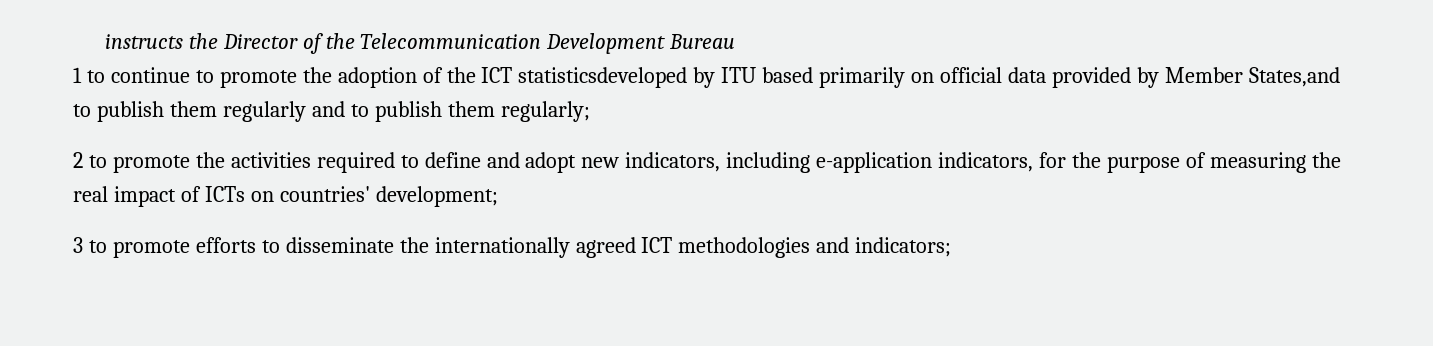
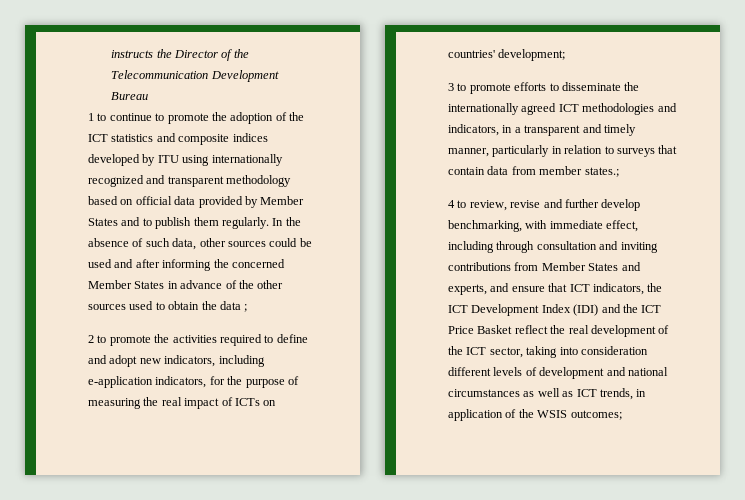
- 1 to continue to promote the adoption of the ICT statisticsdeveloped by ITU based primarily on official data provided by Member States,and to publish them regularly and to publish them regularly;
+ 1 to continue to promote the adoption of the ICT statistics and composite indices developed by ITU using internationally recognized and transparent methodology based on official data provided by Member States and to publish them regularly. In the absence of such data, other sources could be used and after informing the concerned Member States in advance of the other sources used to obtain the data ;
- 3 to promote efforts to disseminate the internationally agreed ICT methodologies and indicators;
+ 3 to promote efforts to disseminate the internationally agreed ICT methodologies and indicators, in a transparent and timely manner, particularly in relation to surveys that contain data from member states.;
+ 4 to review, revise and further develop benchmarking, with immediate effect, including through consultation and inviting contributions from Member States and experts, and ensure that ICT indicators, the ICT Development Index (IDI) and the ICT Price Basket reflect the real development of the ICT sector, taking into consideration different levels of development and national circumstances as well as ICT trends, in application of the WSIS outcomes;

